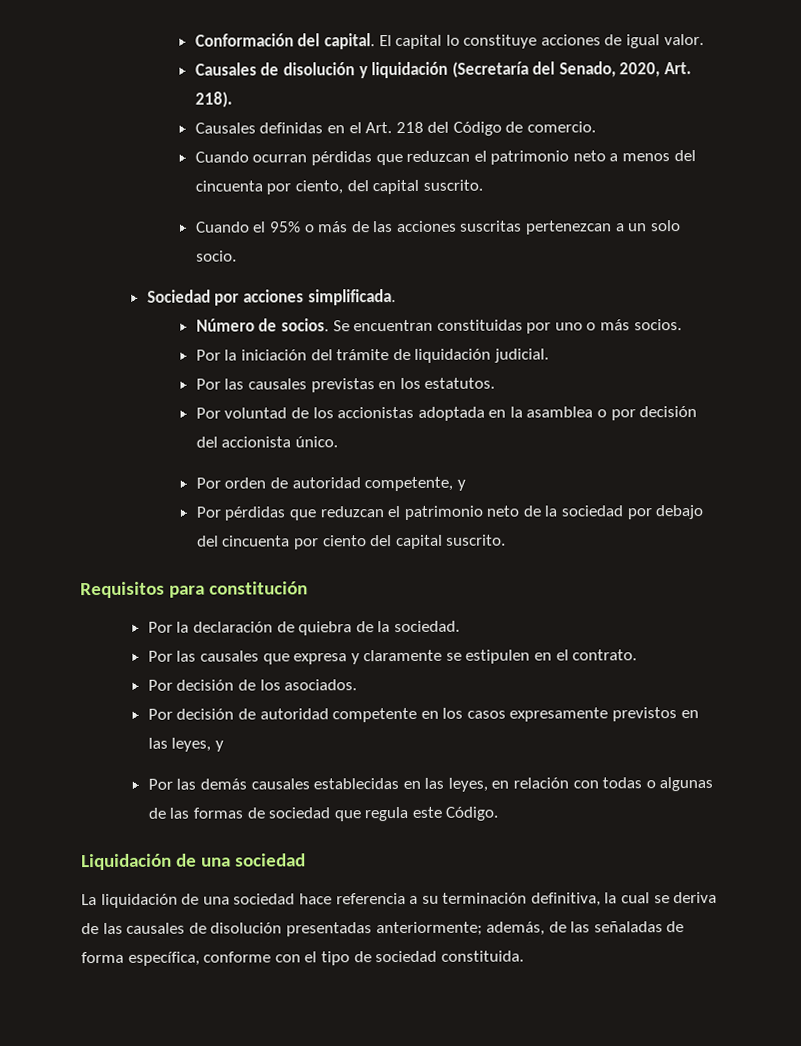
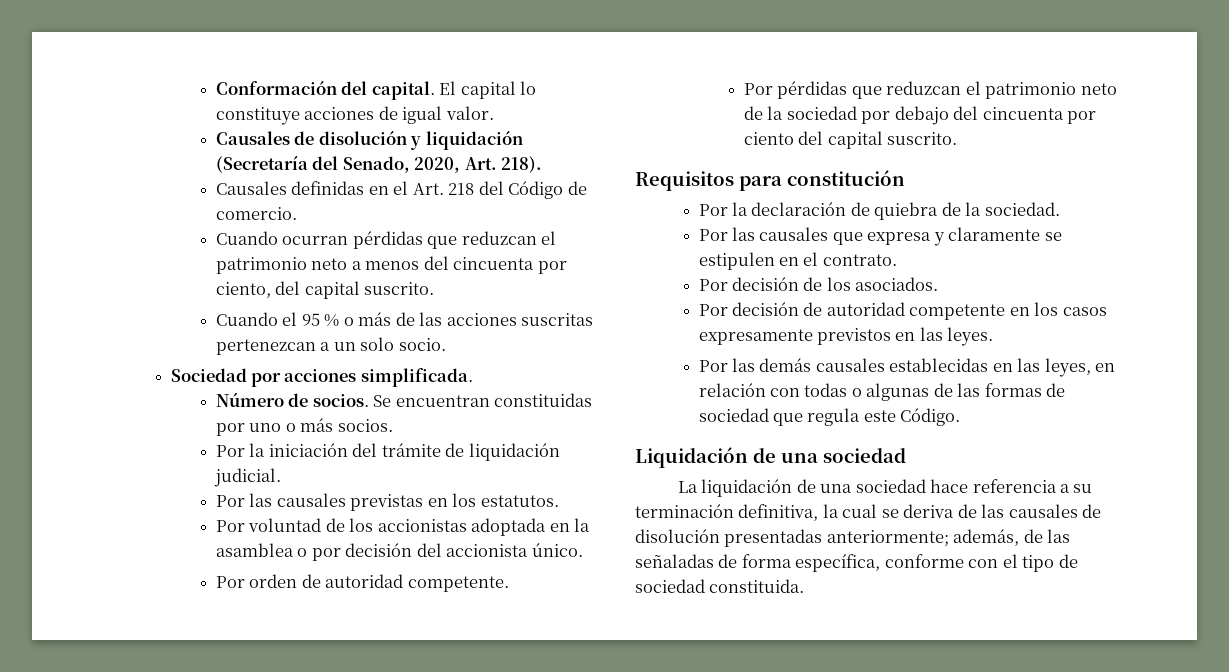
- Cuando el 95% o más de las acciones suscritas pertenezcan a un solo socio.
+ Cuando el 95 % o más de las acciones suscritas pertenezcan a un solo socio.
- Por orden de autoridad competente, y
+ Por orden de autoridad competente.
- Por decisión de autoridad competente en los casos expresamente previstos en las leyes, y
+ Por decisión de autoridad competente en los casos expresamente previstos en las leyes.

